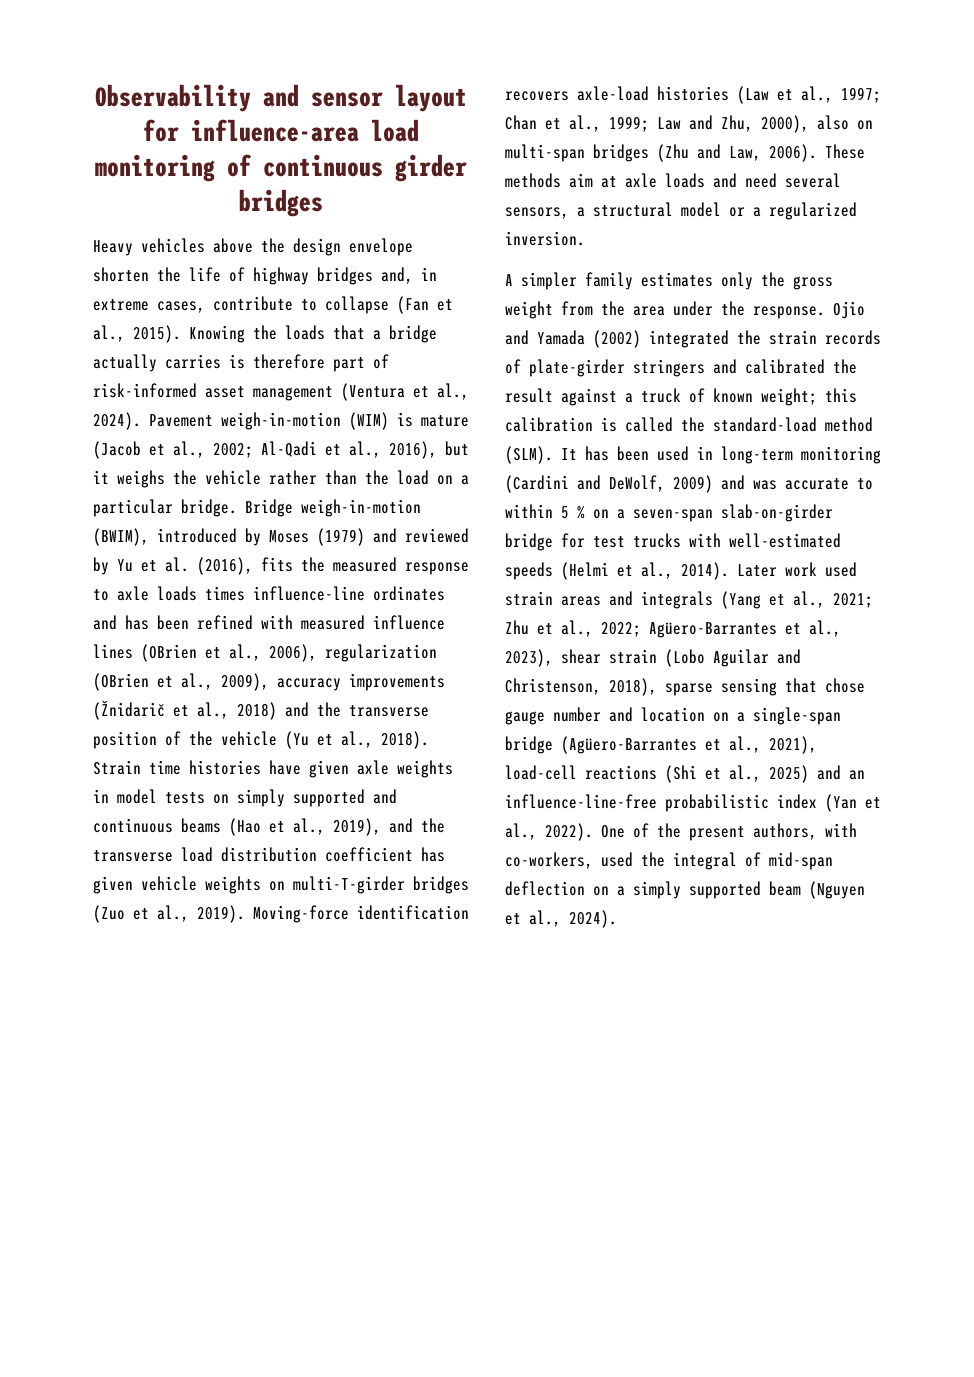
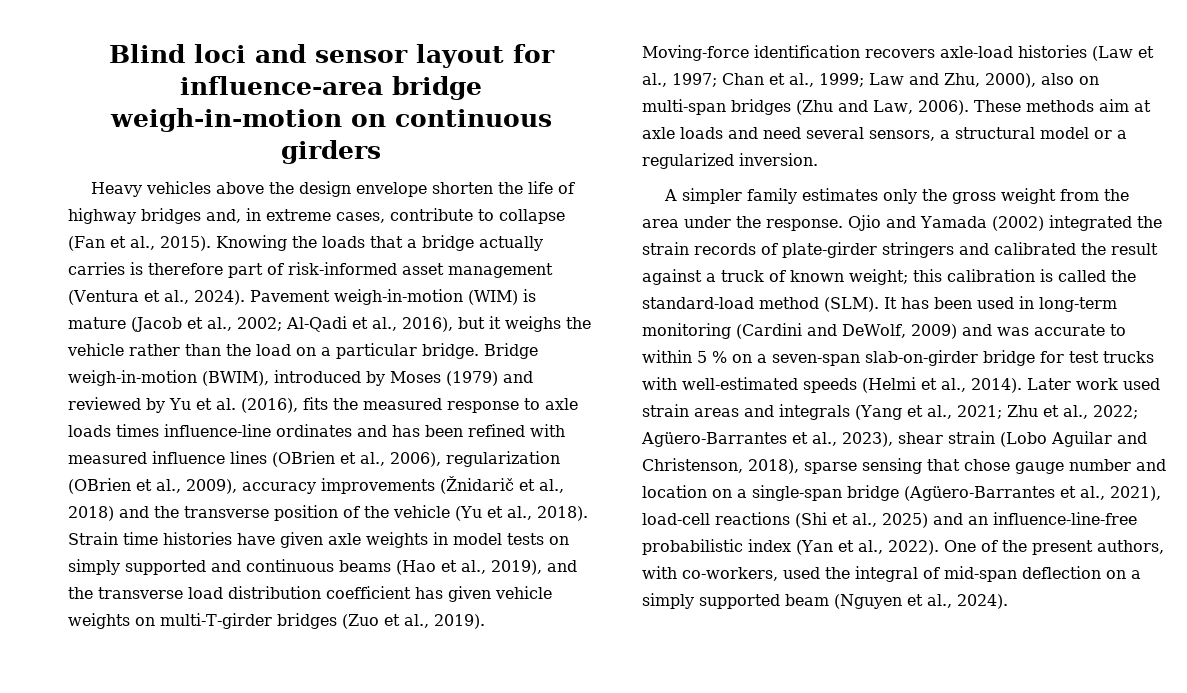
- Observability and sensor layout for influence-area load monitoring of continuous girder bridges
+ Blind loci and sensor layout for influence-area bridge weigh-in-motion on continuous girders

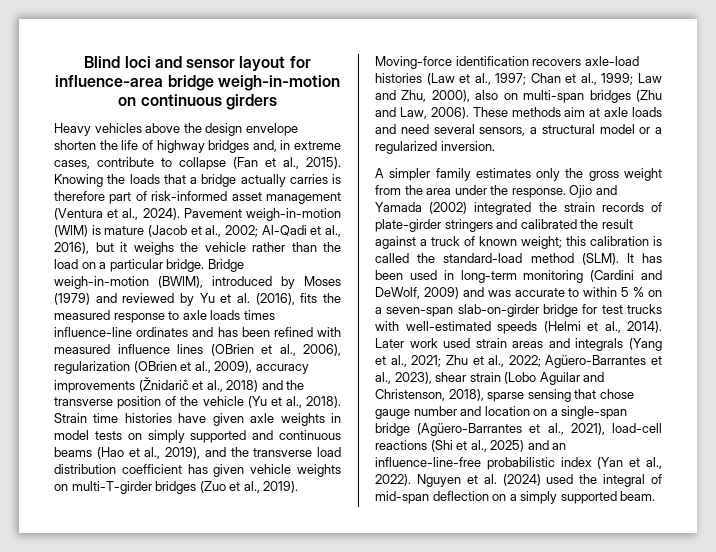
- One of the present authors, with co-workers, used the integral of mid-span deflection on a simply supported beam (Nguyen et al., 2024).
+ Nguyen et al. (2024) used the integral of mid-span deflection on a simply supported beam.

